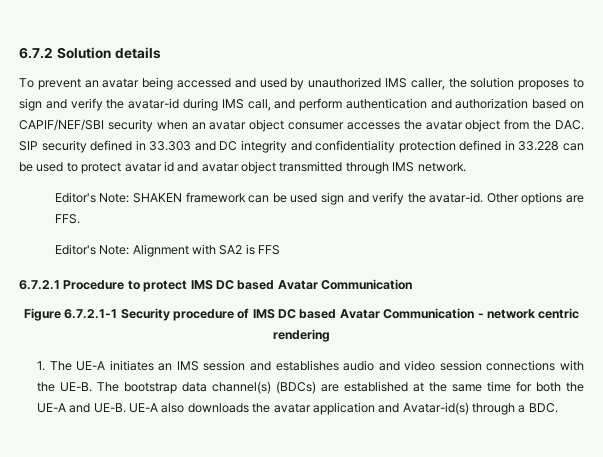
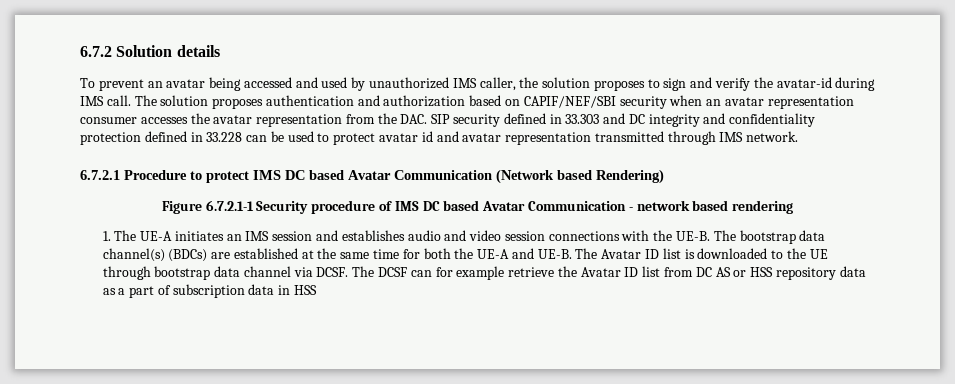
- To prevent an avatar being accessed and used by unauthorized IMS caller, the solution proposes to sign and verify the avatar-id during IMS call, and perform authentication and authorization based on CAPIF/NEF/SBI security when an avatar object consumer accesses the avatar object from the DAC. SIP security defined in 33.303 and DC integrity and confidentiality protection defined in 33.228 can be used to protect avatar id and avatar object transmitted through IMS network.
+ To prevent an avatar being accessed and used by unauthorized IMS caller, the solution proposes to sign and verify the avatar-id during IMS call. The solution proposes authentication and authorization based on CAPIF/NEF/SBI security when an avatar representation consumer accesses the avatar representation from the DAC. SIP security defined in 33.303 and DC integrity and confidentiality protection defined in 33.228 can be used to protect avatar id and avatar representation transmitted through IMS network.
- Editor's Note: SHAKEN framework can be used sign and verify the avatar-id. Other options are FFS.
- Editor's Note: Alignment with SA2 is FFS
- 6.7.2.1 Procedure to protect IMS DC based Avatar Communication
+ 6.7.2.1 Procedure to protect IMS DC based Avatar Communication (Network based Rendering)
- Figure 6.7.2.1-1 Security procedure of IMS DC based Avatar Communication - network centric rendering
+ Figure 6.7.2.1-1 Security procedure of IMS DC based Avatar Communication - network based rendering
- UE-A also downloads the avatar application and Avatar-id(s) through a BDC.
+ The Avatar ID list is downloaded to the UE through bootstrap data channel via DCSF. The DCSF can for example retrieve the Avatar ID list from DC AS or HSS repository data as a part of subscription data in HSS

